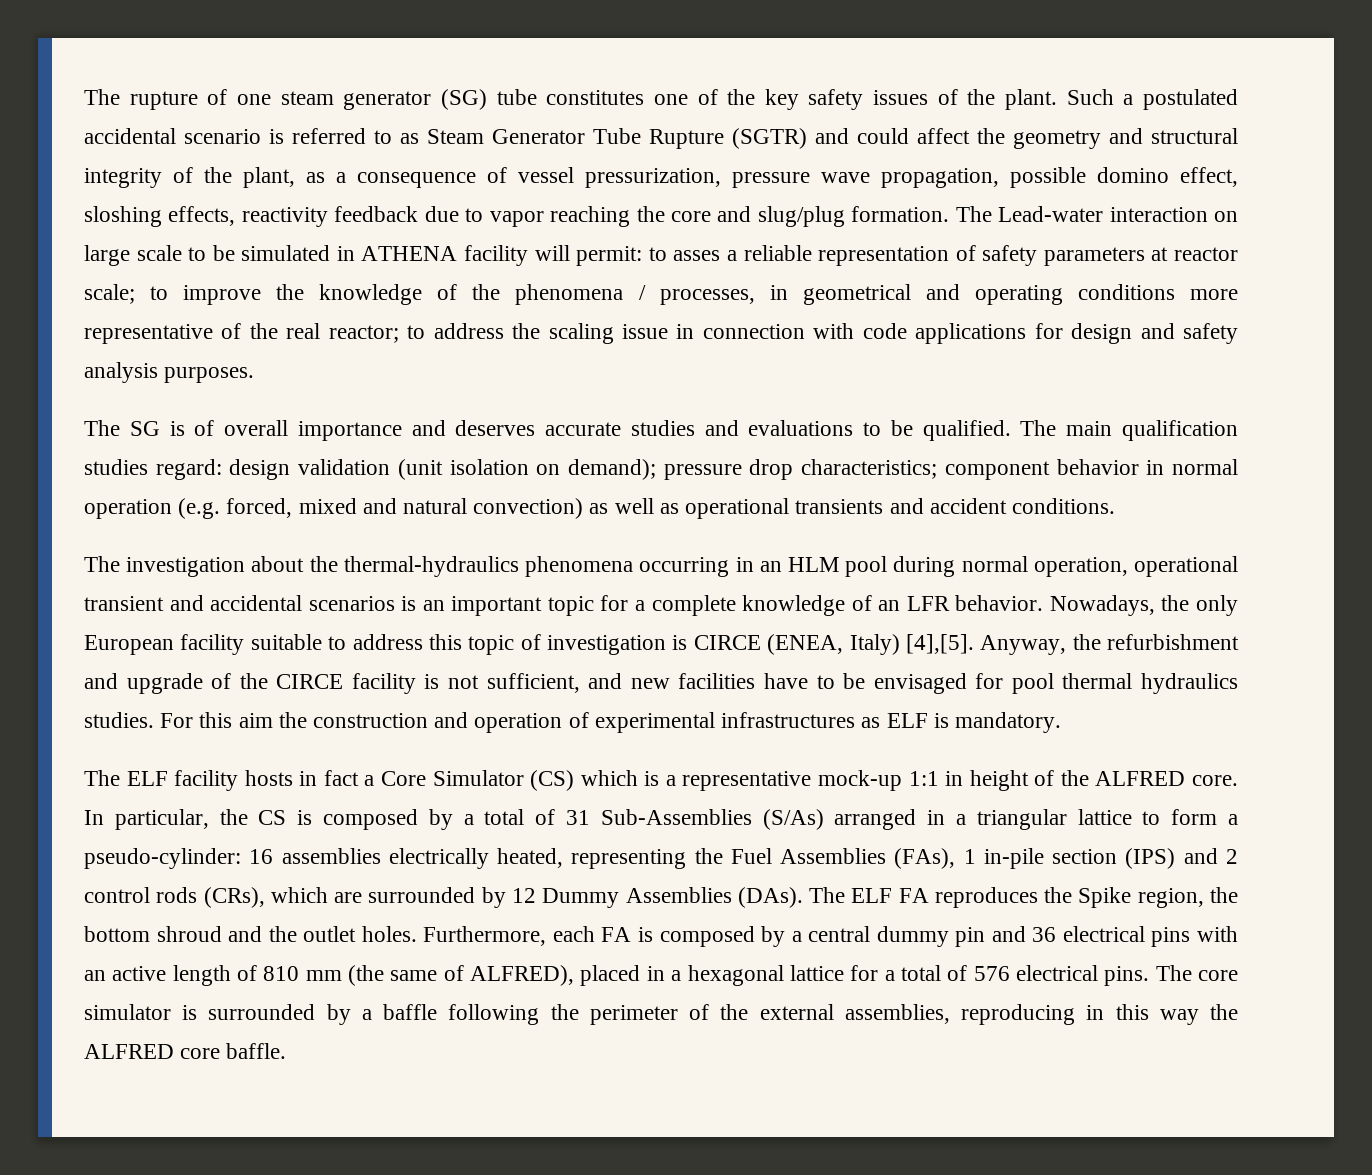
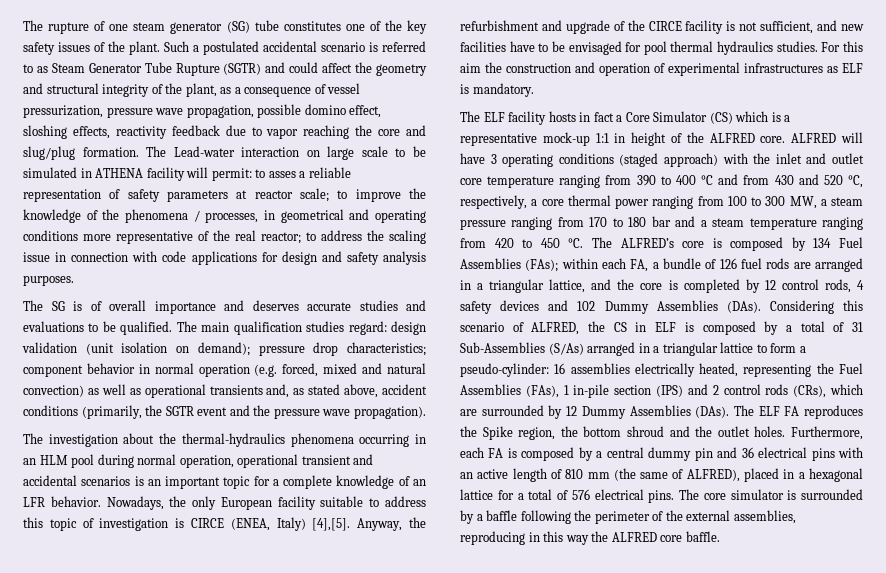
- The main qualification studies regard: design validation (unit isolation on demand); pressure drop characteristics; component behavior in normal operation (e.g. forced, mixed and natural convection) as well as operational transients and accident conditions.
+ The main qualification studies regard: design validation (unit isolation on demand); pressure drop characteristics; component behavior in normal operation (e.g. forced, mixed and natural convection) as well as operational transients and, as stated above, accident conditions (primarily, the SGTR event and the pressure wave propagation).
- In particular, the CS is composed by a total of 31 Sub-Assemblies (S/As) arranged in a triangular lattice to form a pseudo-cylinder: 16 assemblies electrically heated, representing the Fuel Assemblies (FAs), 1 in-pile section (IPS) and 2 control rods (CRs), which are surrounded by 12 Dummy Assemblies (DAs).
+ ALFRED will have 3 operating conditions (staged approach) with the inlet and outlet core temperature ranging from 390 to 400 °C and from 430 and 520 °C, respectively, a core thermal power ranging from 100 to 300 MW, a steam pressure ranging from 170 to 180 bar and a steam temperature ranging from 420 to 450 °C. The ALFRED’s core is composed by 134 Fuel Assemblies (FAs); within each FA, a bundle of 126 fuel rods are arranged in a triangular lattice, and the core is completed by 12 control rods, 4 safety devices and 102 Dummy Assemblies (DAs). Considering this scenario of ALFRED, the CS in ELF is composed by a total of 31 Sub-Assemblies (S/As) arranged in a triangular lattice to form a pseudo-cylinder: 16 assemblies electrically heated, representing the Fuel Assemblies (FAs), 1 in-pile section (IPS) and 2 control rods (CRs), which are surrounded by 12 Dummy Assemblies (DAs).

